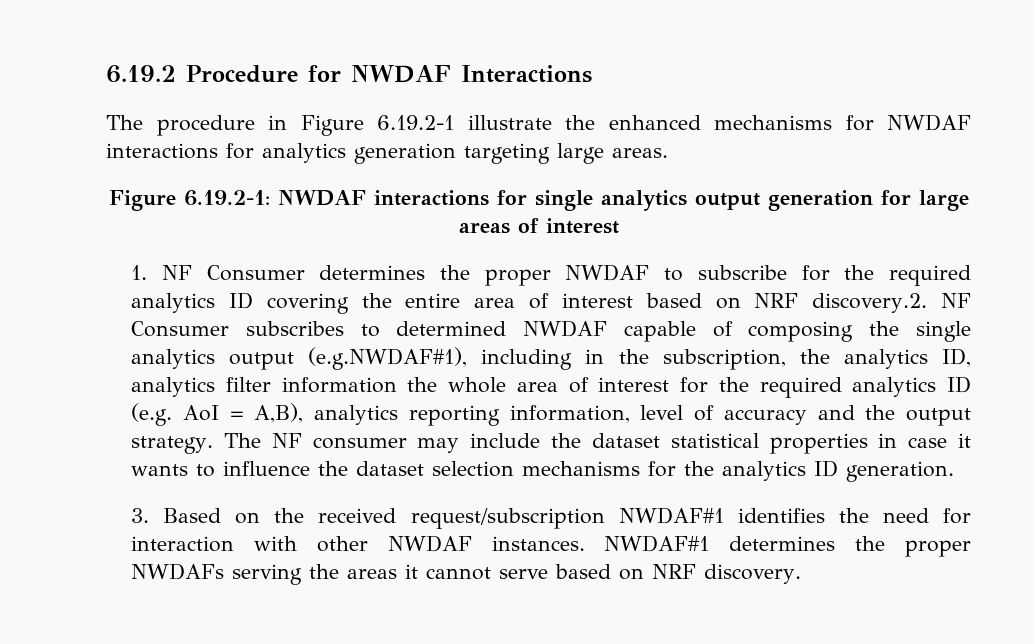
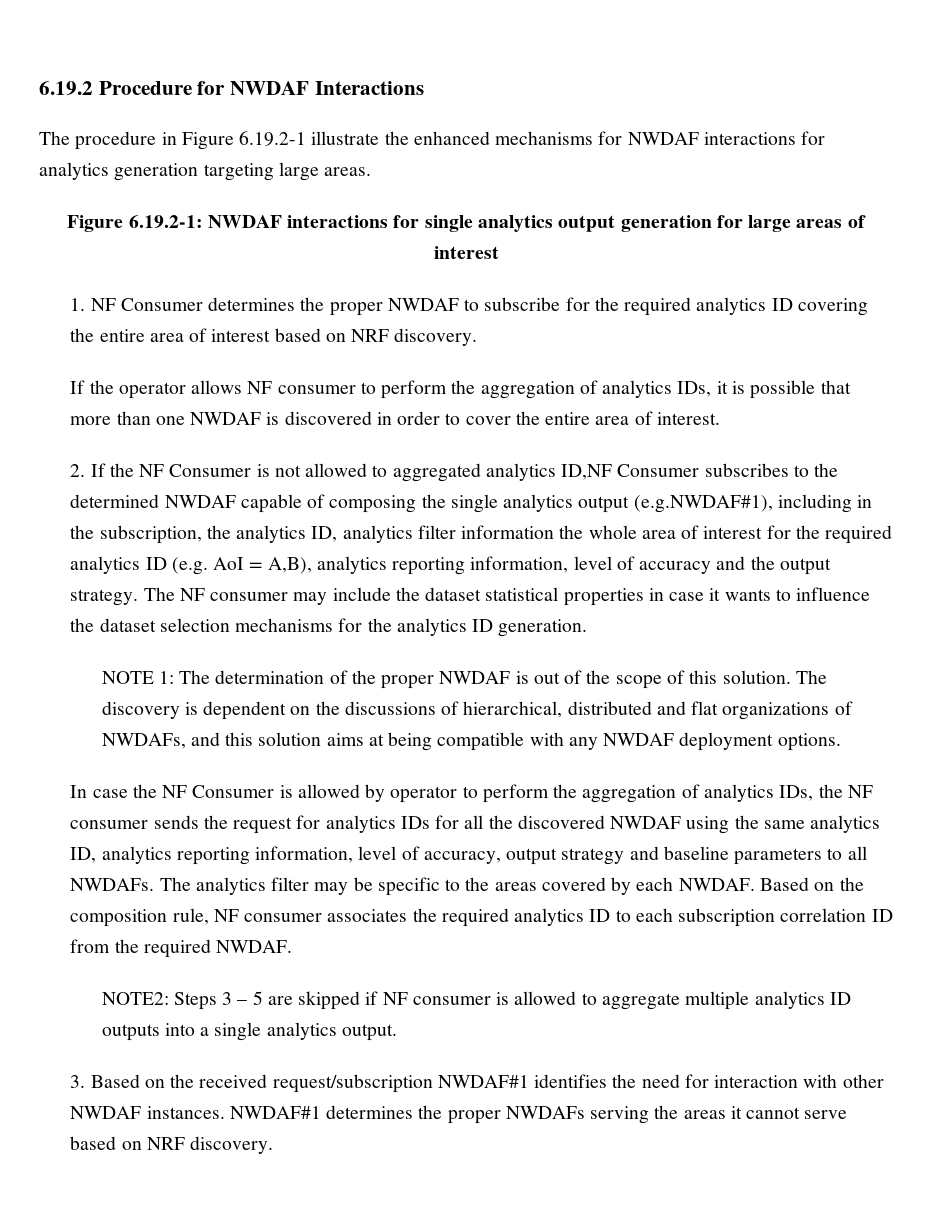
- 1. NF Consumer determines the proper NWDAF to subscribe for the required analytics ID covering the entire area of interest based on NRF discovery.2. NF Consumer subscribes to determined NWDAF capable of composing the single analytics output (e.g.NWDAF#1), including in the subscription, the analytics ID, analytics filter information the whole area of interest for the required analytics ID (e.g. AoI = A,B), analytics reporting information, level of accuracy and the output strategy.
+ 1. NF Consumer determines the proper NWDAF to subscribe for the required analytics ID covering the entire area of interest based on NRF discovery.
+ If the operator allows NF consumer to perform the aggregation of analytics IDs, it is possible that more than one NWDAF is discovered in order to cover the entire area of interest.
+ 2. If the NF Consumer is not allowed to aggregated analytics ID,NF Consumer subscribes to the determined NWDAF capable of composing the single analytics output (e.g.NWDAF#1), including in the subscription, the analytics ID, analytics filter information the whole area of interest for the required analytics ID (e.g. AoI = A,B), analytics reporting information, level of accuracy and the output strategy.
+ NOTE 1: The determination of the proper NWDAF is out of the scope of this solution. The discovery is dependent on the discussions of hierarchical, distributed and flat organizations of NWDAFs, and this solution aims at being compatible with any NWDAF deployment options.
+ In case the NF Consumer is allowed by operator to perform the aggregation of analytics IDs, the NF consumer sends the request for analytics IDs for all the discovered NWDAF using the same analytics ID, analytics reporting information, level of accuracy, output strategy and baseline parameters to all NWDAFs. The analytics filter may be specific to the areas covered by each NWDAF. Based on the composition rule, NF consumer associates the required analytics ID to each subscription correlation ID from the required NWDAF.
+ NOTE2: Steps 3 – 5 are skipped if NF consumer is allowed to aggregate multiple analytics ID outputs into a single analytics output.

